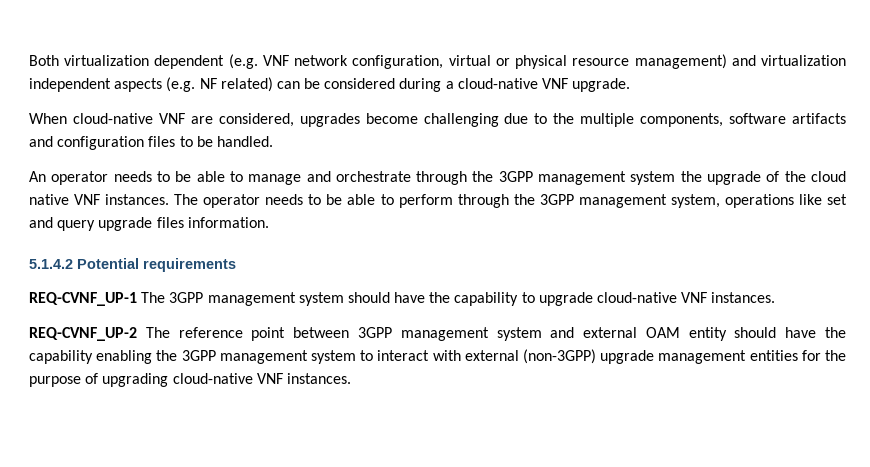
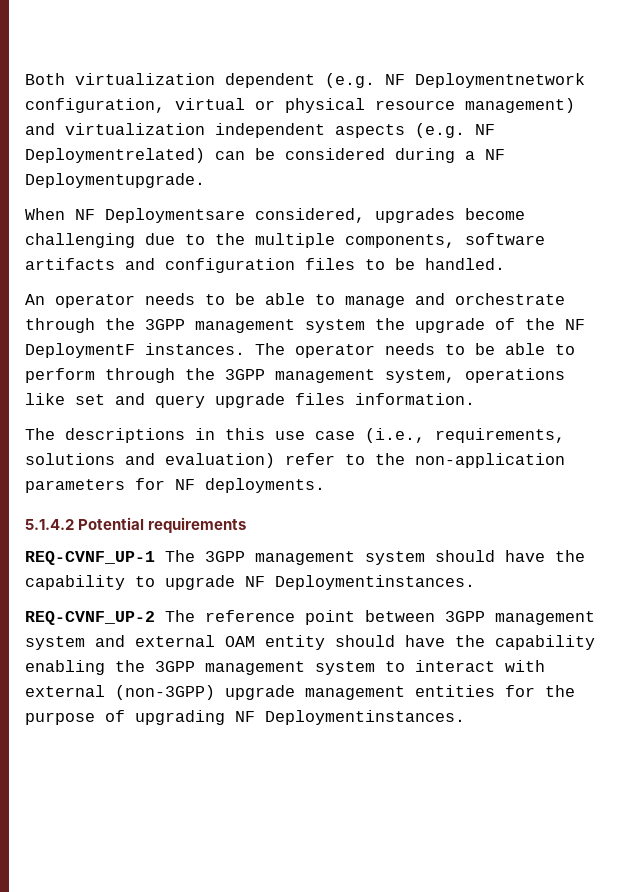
- Both virtualization dependent (e.g. VNF network configuration, virtual or physical resource management) and virtualization independent aspects (e.g. NF related) can be considered during a cloud-native VNF upgrade.
- When cloud-native VNF are considered, upgrades become challenging due to the multiple components, software artifacts and configuration files to be handled.
+ Both virtualization dependent (e.g. NF Deploymentnetwork configuration, virtual or physical resource management) and virtualization independent aspects (e.g. NF Deploymentrelated) can be considered during a NF Deploymentupgrade.
+ When NF Deploymentsare considered, upgrades become challenging due to the multiple components, software artifacts and configuration files to be handled.
- An operator needs to be able to manage and orchestrate through the 3GPP management system the upgrade of the cloud native VNF instances.
+ An operator needs to be able to manage and orchestrate through the 3GPP management system the upgrade of the NF DeploymentF instances.
+ The descriptions in this use case (i.e., requirements, solutions and evaluation) refer to the non-application parameters for NF deployments.
- REQ-CVNF_UP-1 The 3GPP management system should have the capability to upgrade cloud-native VNF instances.
+ REQ-CVNF_UP-1 The 3GPP management system should have the capability to upgrade NF Deploymentinstances.
- REQ-CVNF_UP-2 The reference point between 3GPP management system and external OAM entity should have the capability enabling the 3GPP management system to interact with external (non-3GPP) upgrade management entities for the purpose of upgrading cloud-native VNF instances.
+ REQ-CVNF_UP-2 The reference point between 3GPP management system and external OAM entity should have the capability enabling the 3GPP management system to interact with external (non-3GPP) upgrade management entities for the purpose of upgrading NF Deploymentinstances.

